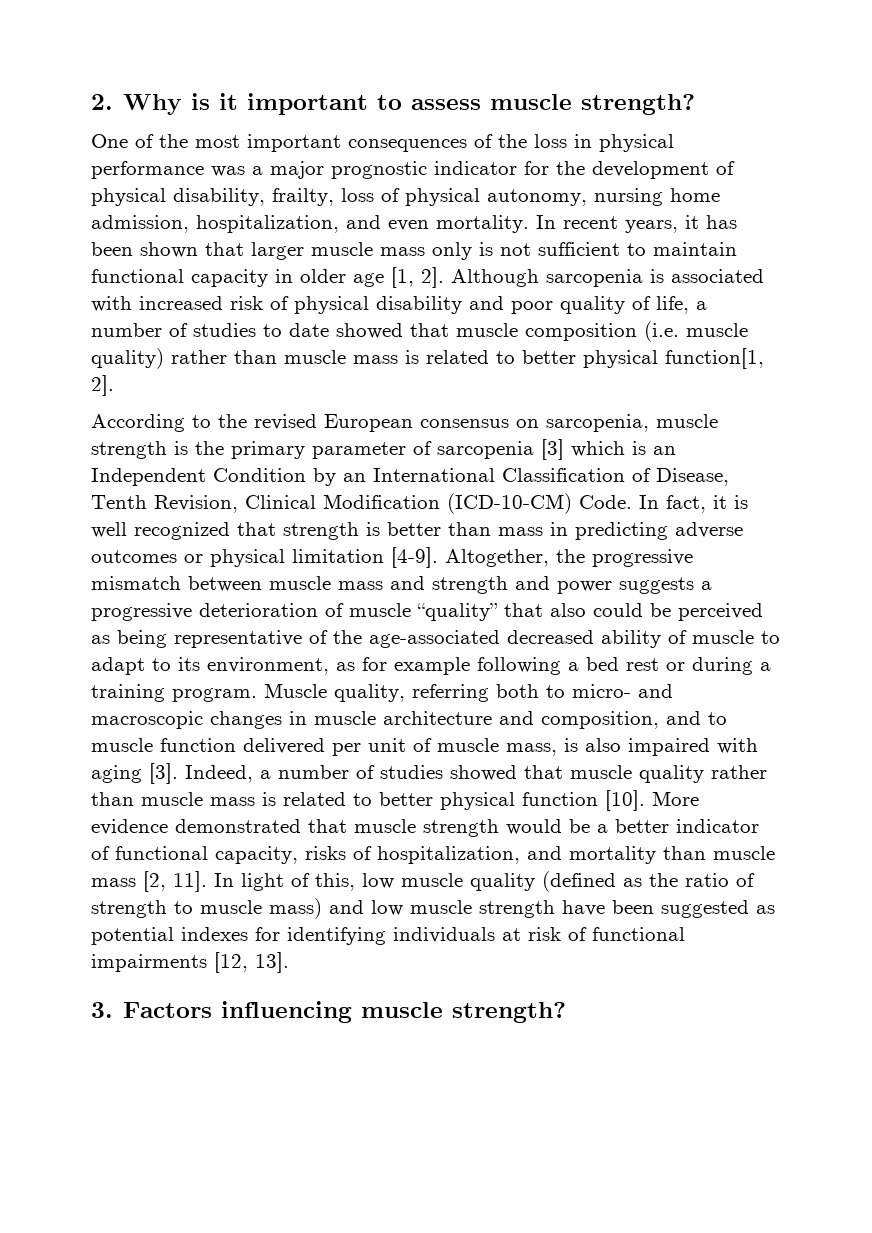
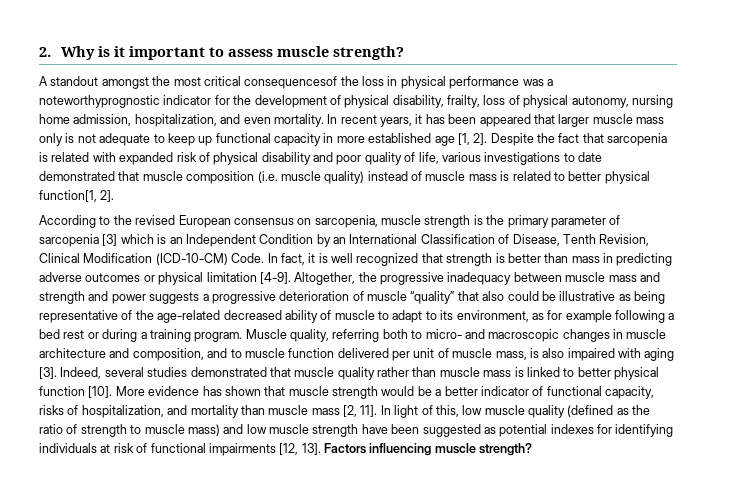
- One of the most important consequences of the loss in physical performance was a major prognostic indicator for the development of physical disability, frailty, loss of physical autonomy, nursing home admission, hospitalization, and even mortality.
+ A standout amongst the most critical consequencesof the loss in physical performance was a noteworthyprognostic indicator for the development of physical disability, frailty, loss of physical autonomy, nursing home admission, hospitalization, and even mortality.
- In recent years, it has been shown that larger muscle mass only is not sufficient to maintain functional capacity in older age [1, 2].
+ In recent years, it has been appeared that larger muscle mass only is not adequate to keep up functional capacity in more established age [1, 2].
- Although sarcopenia is associated with increased risk of physical disability and poor quality of life, a number of studies to date showed that muscle composition (i.e. muscle quality) rather than muscle mass is related to better physical function[1, 2].
+ Despite the fact that sarcopenia is related with expanded risk of physical disability and poor quality of life, various investigations to date demonstrated that muscle composition (i.e. muscle quality) instead of muscle mass is related to better physical function[1, 2].
- Altogether, the progressive mismatch between muscle mass and strength and power suggests a progressive deterioration of muscle “quality” that also could be perceived as being representative of the age-associated decreased ability of muscle to adapt to its environment, as for example following a bed rest or during a training program.
+ Altogether, the progressive inadequacy between muscle mass and strength and power suggests a progressive deterioration of muscle “quality” that also could be illustrative as being representative of the age-related decreased ability of muscle to adapt to its environment, as for example following a bed rest or during a training program.
- Indeed, a number of studies showed that muscle quality rather than muscle mass is related to better physical function [10].
+ Indeed, several studies demonstrated that muscle quality rather than muscle mass is linked to better physical function [10].
- More evidence demonstrated that muscle strength would be a better indicator of functional capacity, risks of hospitalization, and mortality than muscle mass [2, 11].
+ More evidence has shown that muscle strength would be a better indicator of functional capacity, risks of hospitalization, and mortality than muscle mass [2, 11].
- In light of this, low muscle quality (defined as the ratio of strength to muscle mass) and low muscle strength have been suggested as potential indexes for identifying individuals at risk of functional impairments [12, 13].
- 3. Factors influencing muscle strength?
+ In light of this, low muscle quality (defined as the ratio of strength to muscle mass) and low muscle strength have been suggested as potential indexes for identifying individuals at risk of functional impairments [12, 13]. Factors influencing muscle strength?

